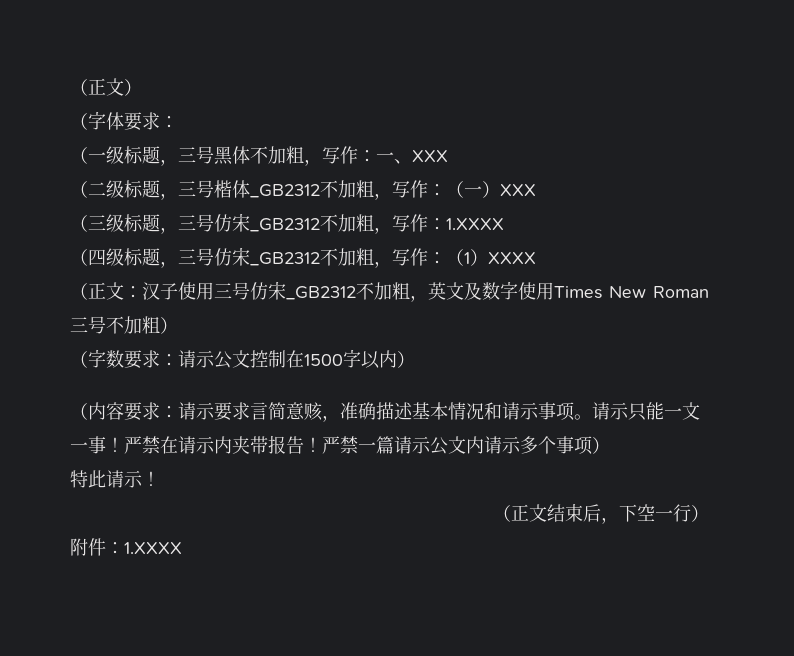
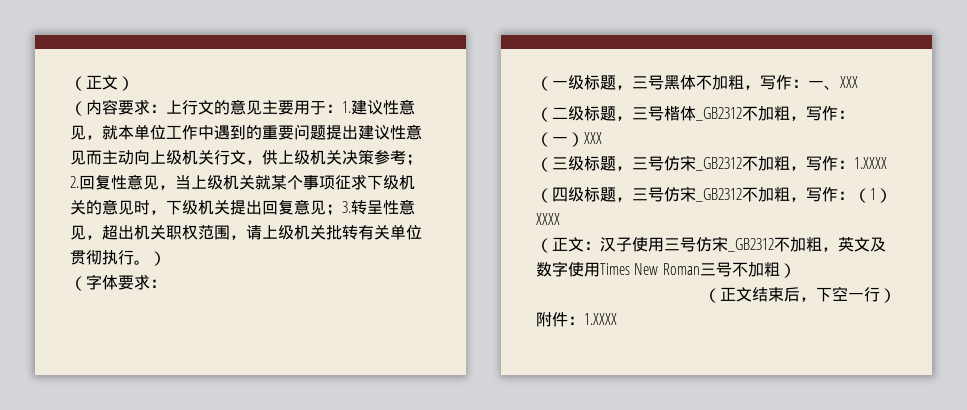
+ （内容要求：上行文的意见主要用于：1.建议性意见，就本单位工作中遇到的重要问题提出建议性意见而主动向上级机关行文，供上级机关决策参考；2.回复性意见，当上级机关就某个事项征求下级机关的意见时，下级机关提出回复意见；3.转呈性意见，超出机关职权范围，请上级机关批转有关单位贯彻执行。）
- （字数要求：请示公文控制在1500字以内）
- （内容要求：请示要求言简意赅，准确描述基本情况和请示事项。请示只能一文一事！严禁在请示内夹带报告！严禁一篇请示公文内请示多个事项）
- 特此请示！

